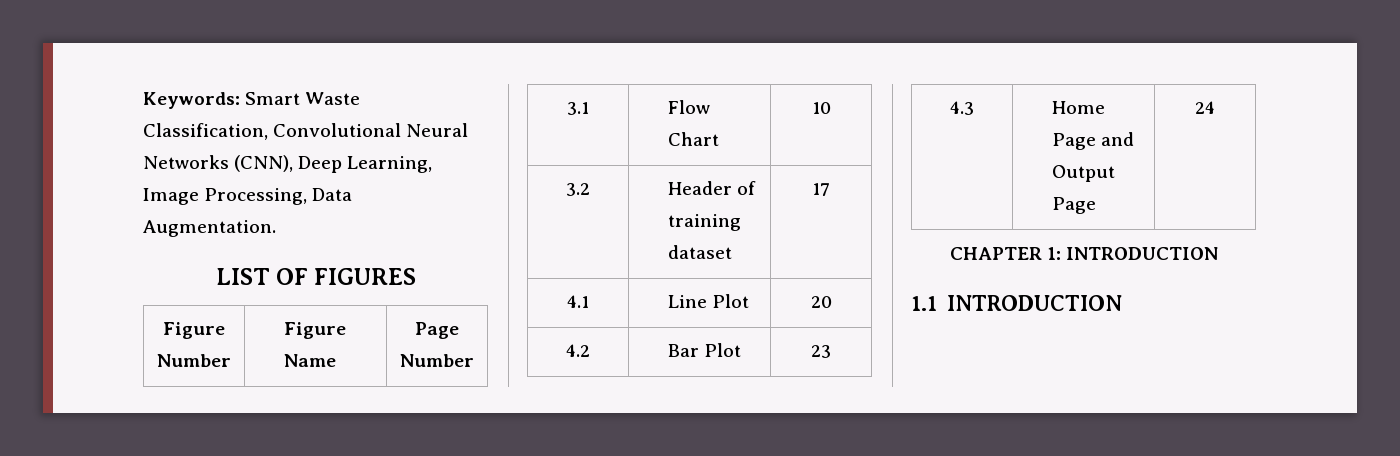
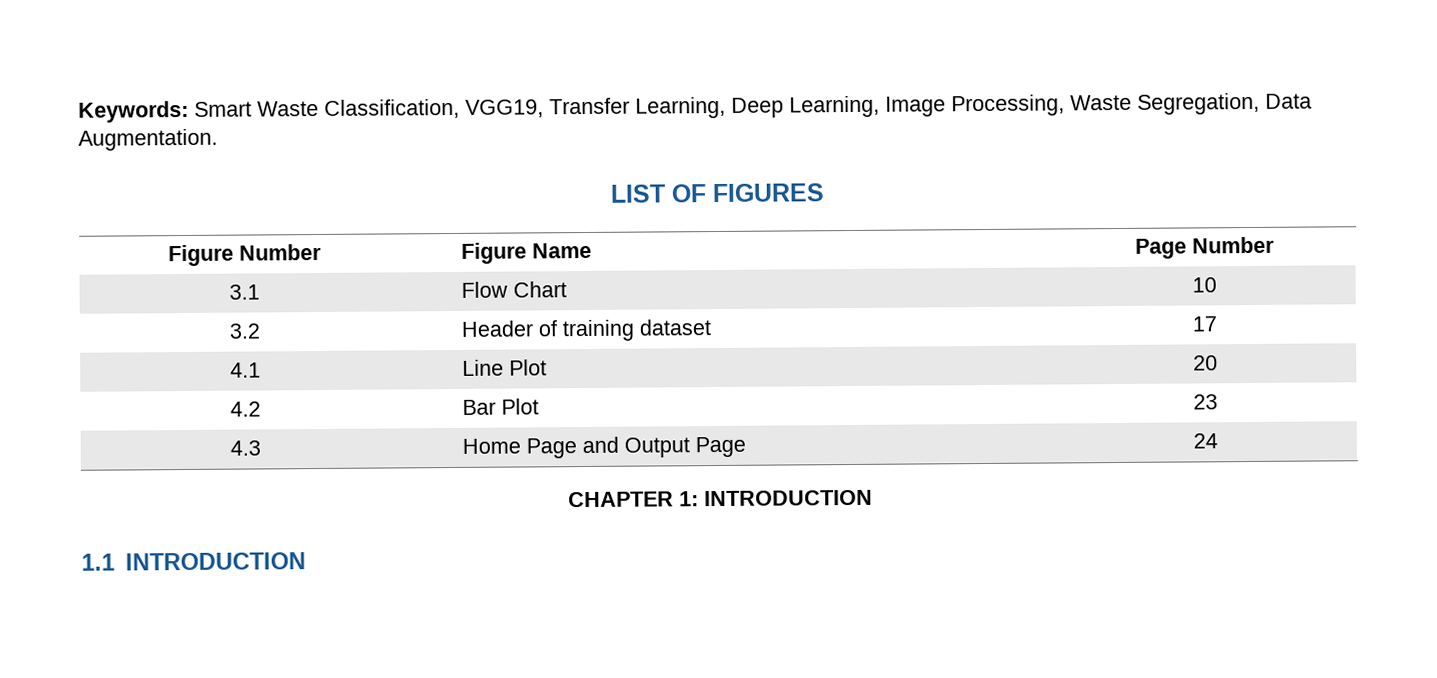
- Keywords: Smart Waste Classification, Convolutional Neural Networks (CNN), Deep Learning, Image Processing, Data Augmentation.
+ Keywords: Smart Waste Classification, VGG19, Transfer Learning, Deep Learning, Image Processing, Waste Segregation, Data Augmentation.

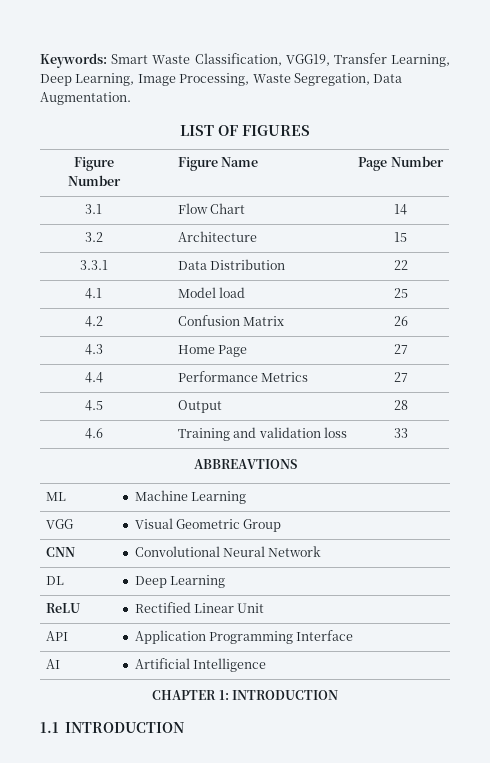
- 3.1 | Flow Chart | 10
+ 3.1 | Flow Chart | 14
- 3.2 | Header of training dataset | 17
- 4.1 | Line Plot | 20
- 4.2 | Bar Plot | 23
- 4.3 | Home Page and Output Page | 24
+ 3.2 | Architecture | 15
+ 3.3.1 | Data Distribution | 22
+ 4.1 | Model load | 25
+ 4.2 | Confusion Matrix | 26
+ 4.3 | Home Page | 27
+ 4.4 | Performance Metrics | 27
+ 4.5 | Output | 28
+ 4.6 | Training and validation loss | 33
+ ABBREAVTIONS
+ ML | Machine Learning
+ VGG | Visual Geometric Group
+ CNN | Convolutional Neural Network
+ DL | Deep Learning
+ ReLU | Rectified Linear Unit
+ API | Application Programming Interface
+ AI | Artificial Intelligence

